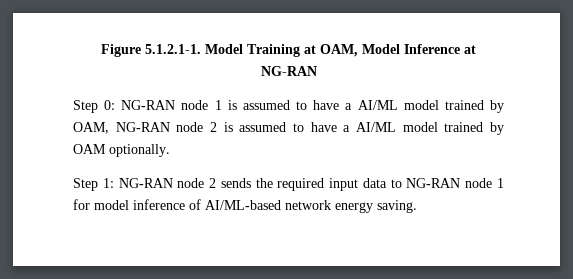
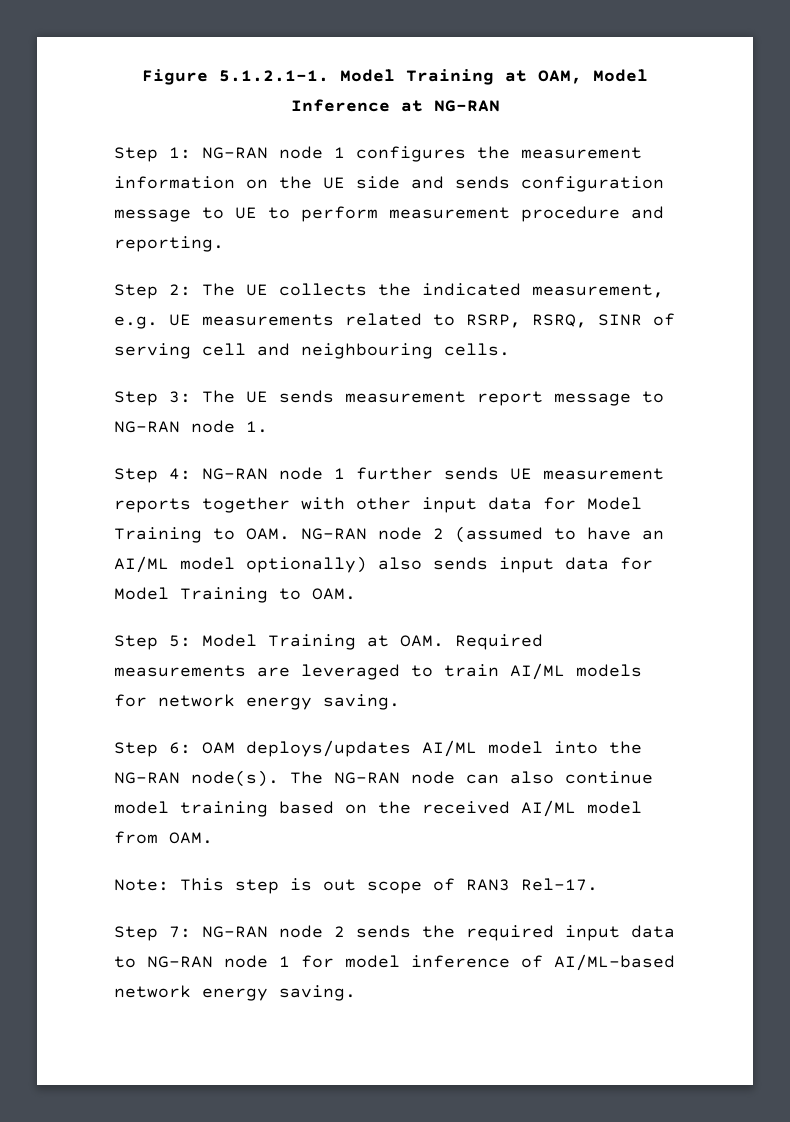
- Step 0: NG-RAN node 1 is assumed to have a AI/ML model trained by OAM, NG-RAN node 2 is assumed to have a AI/ML model trained by OAM optionally.
- Step 1: NG-RAN node 2 sends the required input data to NG-RAN node 1 for model inference of AI/ML-based network energy saving.
+ Step 1: NG-RAN node 1 configures the measurement information on the UE side and sends configuration message to UE to perform measurement procedure and reporting.
+ Step 2: The UE collects the indicated measurement, e.g. UE measurements related to RSRP, RSRQ, SINR of serving cell and neighbouring cells.
+ Step 3: The UE sends measurement report message to NG-RAN node 1.
+ Step 4: NG-RAN node 1 further sends UE measurement reports together with other input data for Model Training to OAM. NG-RAN node 2 (assumed to have an AI/ML model optionally) also sends input data for Model Training to OAM.
+ Step 5: Model Training at OAM. Required measurements are leveraged to train AI/ML models for network energy saving.
+ Step 6: OAM deploys/updates AI/ML model into the NG-RAN node(s). The NG-RAN node can also continue model training based on the received AI/ML model from OAM.
+ Note: This step is out scope of RAN3 Rel-17.
+ Step 7: NG-RAN node 2 sends the required input data to NG-RAN node 1 for model inference of AI/ML-based network energy saving.

